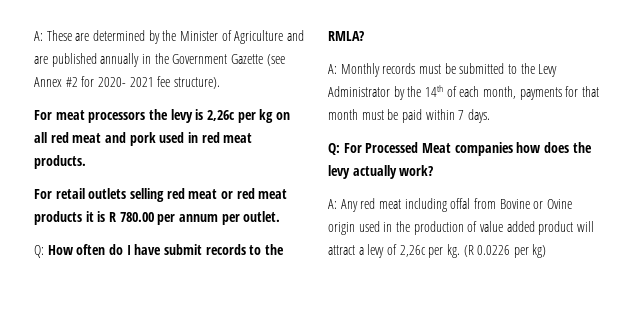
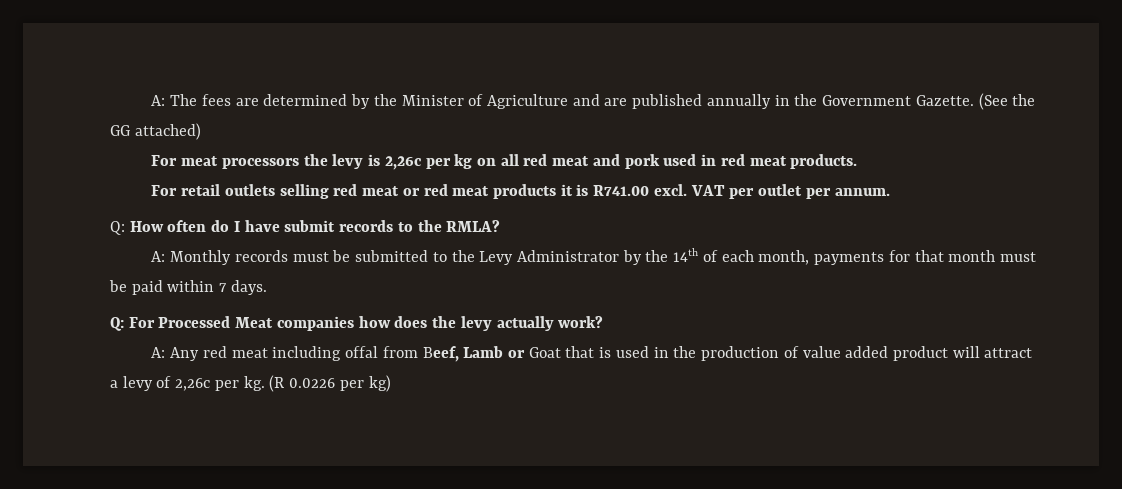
- A: These are determined by the Minister of Agriculture and are published annually in the Government Gazette (see Annex #2 for 2020- 2021 fee structure).
+ A: The fees are determined by the Minister of Agriculture and are published annually in the Government Gazette. (See the GG attached)
- For retail outlets selling red meat or red meat products it is R 780.00 per annum per outlet.
+ For retail outlets selling red meat or red meat products it is R741.00 excl. VAT per outlet per annum.
- A: Any red meat including offal from Bovine or Ovine origin used in the production of value added product will attract a levy of 2,26c per kg.
+ A: Any red meat including offal from Beef, Lamb or Goat that is used in the production of value added product will attract a levy of 2,26c per kg.

